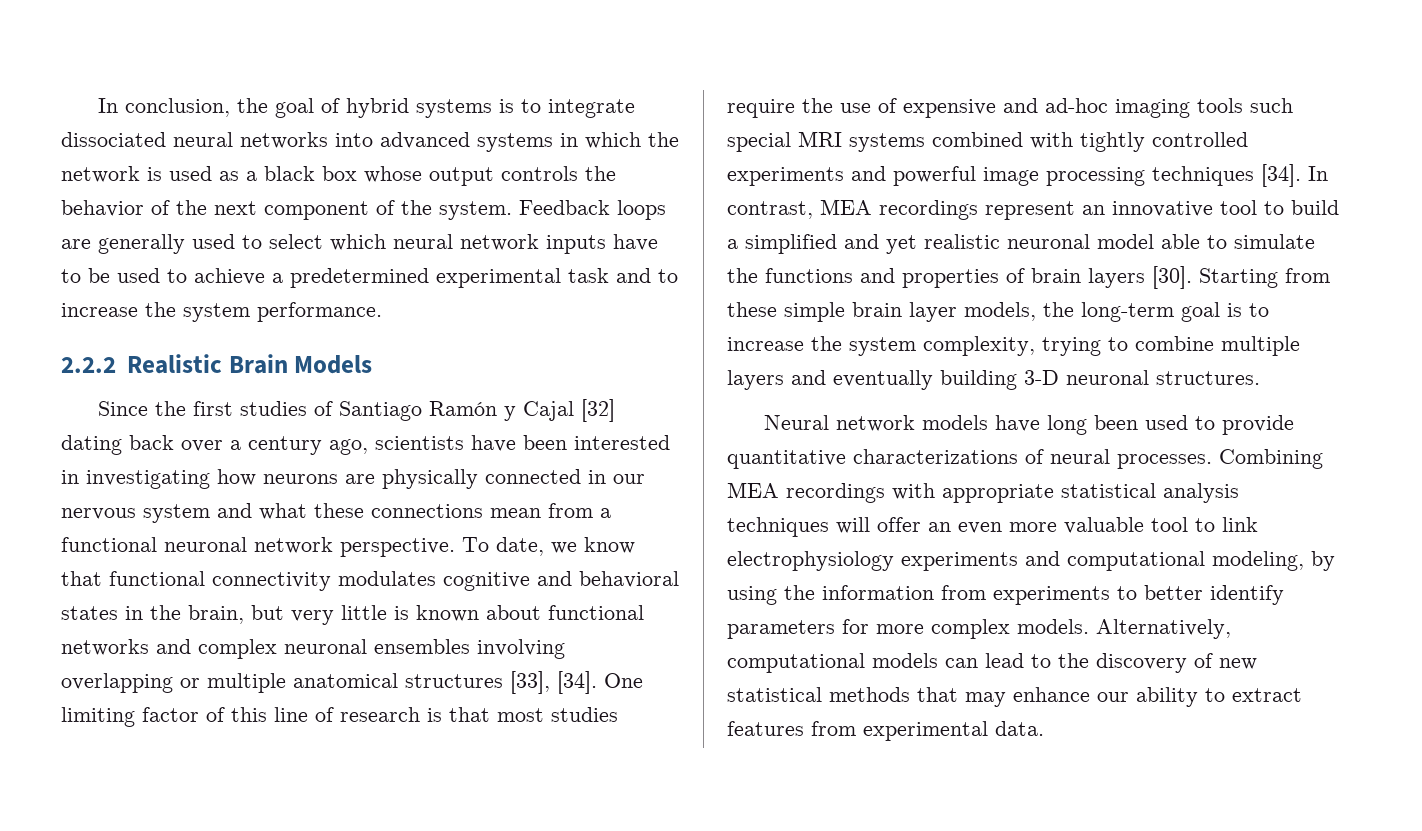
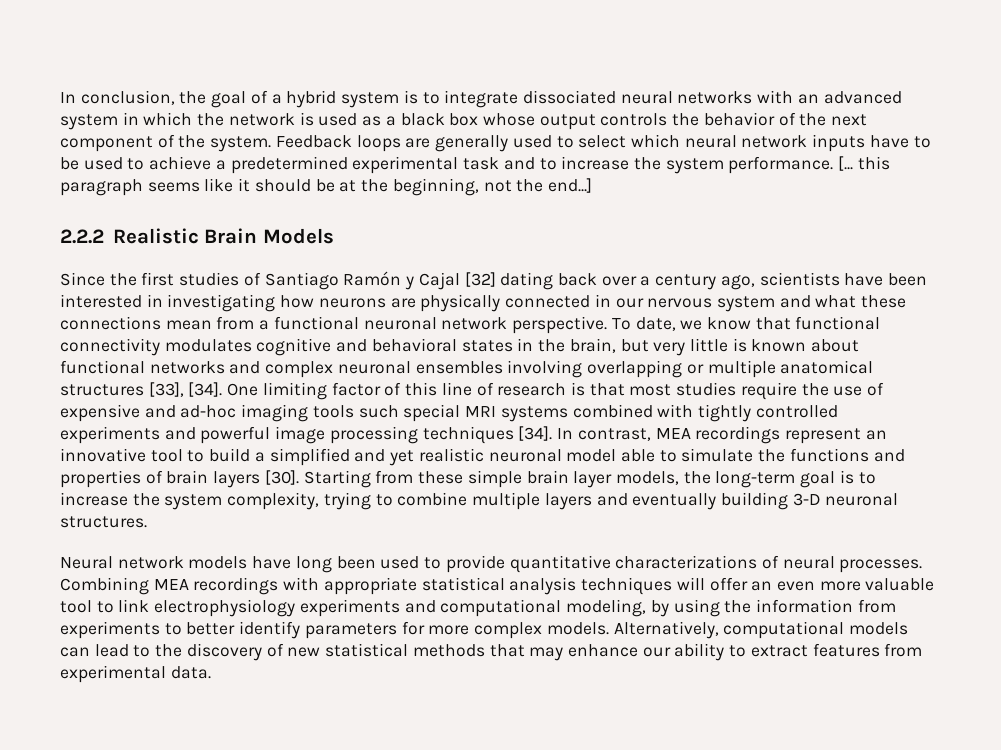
- In conclusion, the goal of hybrid systems is to integrate dissociated neural networks into advanced systems in which the network is used as a black box whose output controls the behavior of the next component of the system.
+ In conclusion, the goal of a hybrid system is to integrate dissociated neural networks with an advanced system in which the network is used as a black box whose output controls the behavior of the next component of the system.
+ [... this paragraph seems like it should be at the beginning, not the end...]

